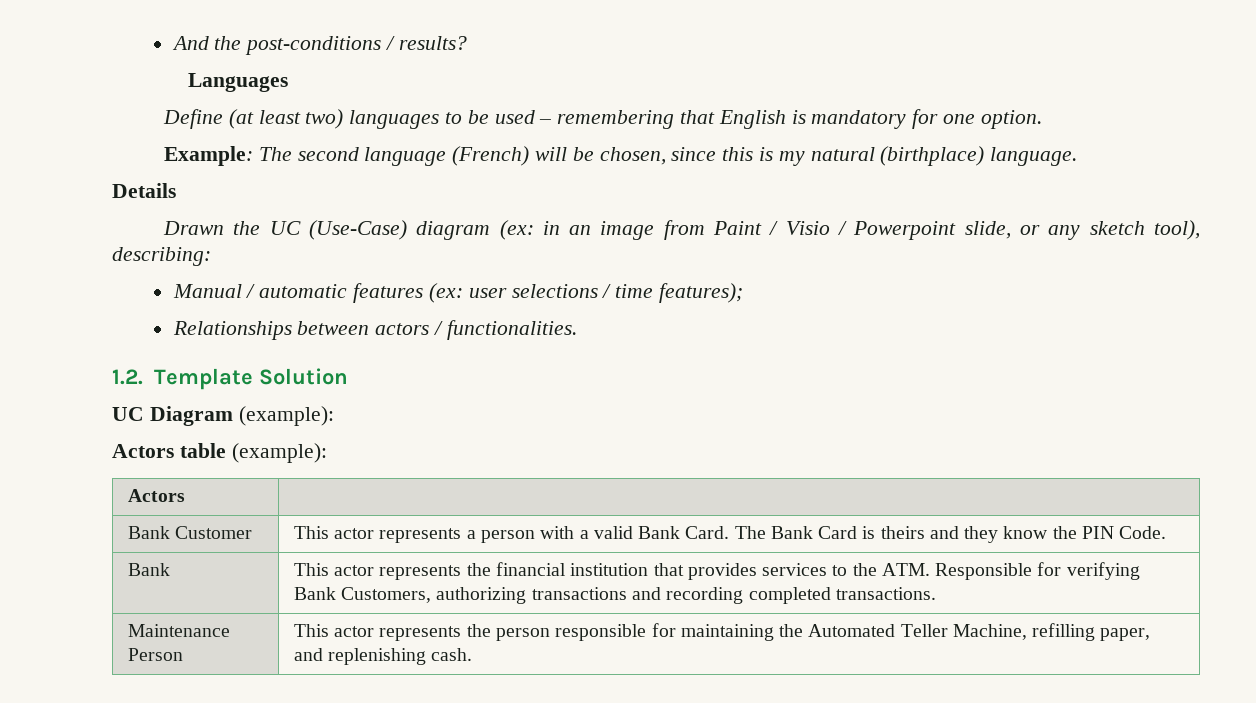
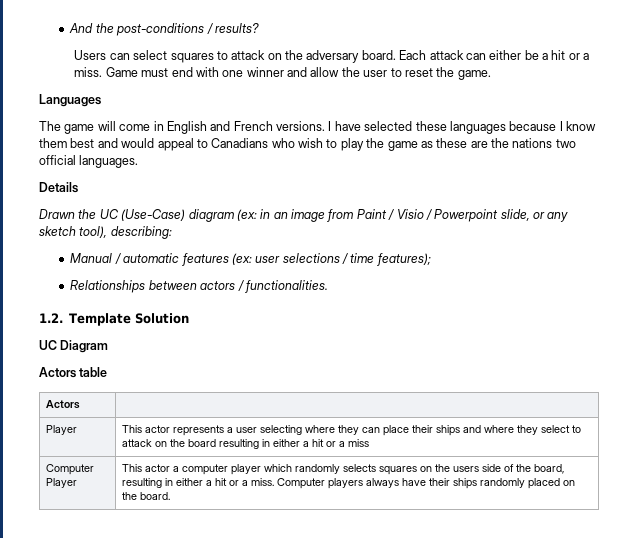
+ Users can select squares to attack on the adversary board. Each attack can either be a hit or a miss. Game must end with one winner and allow the user to reset the game.
  Languages
- Define (at least two) languages to be used – remembering that English is mandatory for one option.
- Example: The second language (French) will be chosen, since this is my natural (birthplace) language.
+ The game will come in English and French versions. I have selected these languages because I know them best and would appeal to Canadians who wish to play the game as these are the nations two official languages.
- UC Diagram (example):
+ UC Diagram
- Actors table (example):
+ Actors table
- Bank Customer | This actor represents a person with a valid Bank Card. The Bank Card is theirs and they know the PIN Code.
- Bank | This actor represents the financial institution that provides services to the ATM. Responsible for verifying Bank Customers, authorizing transactions and recording completed transactions.
- Maintenance Person | This actor represents the person responsible for maintaining the Automated Teller Machine, refilling paper, and replenishing cash.
+ Player | This actor represents a user selecting where they can place their ships and where they select to attack on the board resulting in either a hit or a miss
+ Computer Player | This actor a computer player which randomly selects squares on the users side of the board, resulting in either a hit or a miss. Computer players always have their ships randomly placed on the board.

